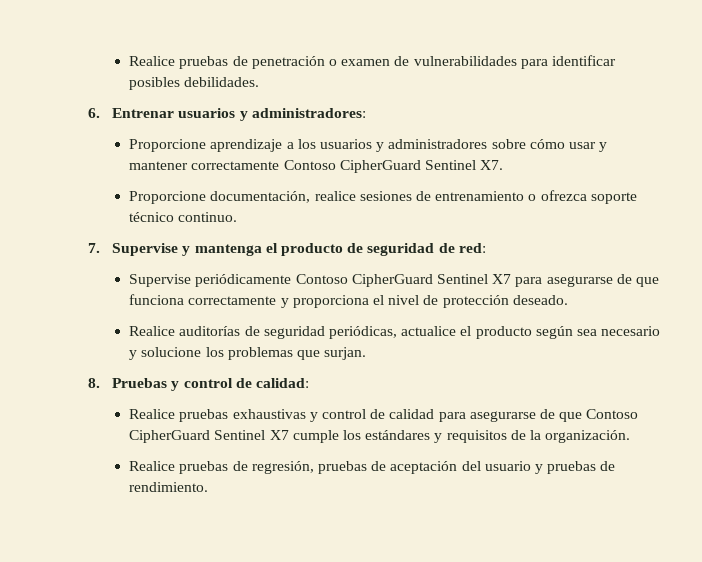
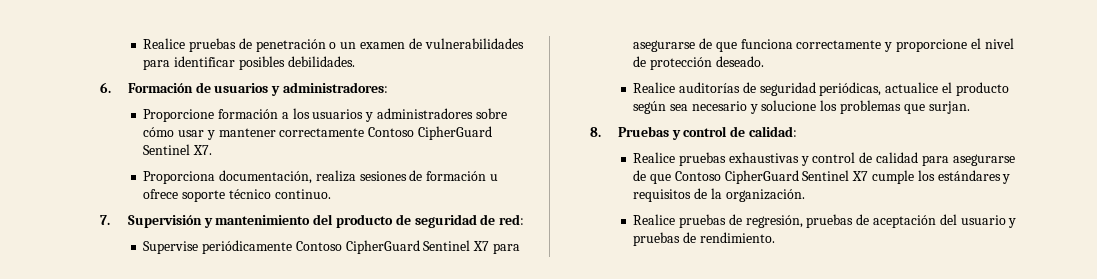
- Realice pruebas de penetración o examen de vulnerabilidades para identificar posibles debilidades.
+ Realice pruebas de penetración o un examen de vulnerabilidades para identificar posibles debilidades.
- 6. Entrenar usuarios y administradores:
+ 6. Formación de usuarios y administradores:
- Proporcione aprendizaje a los usuarios y administradores sobre cómo usar y mantener correctamente Contoso CipherGuard Sentinel X7.
+ Proporcione formación a los usuarios y administradores sobre cómo usar y mantener correctamente Contoso CipherGuard Sentinel X7.
- Proporcione documentación, realice sesiones de entrenamiento o ofrezca soporte técnico continuo.
+ Proporciona documentación, realiza sesiones de formación u ofrece soporte técnico continuo.
- 7. Supervise y mantenga el producto de seguridad de red:
+ 7. Supervisión y mantenimiento del producto de seguridad de red:
- Supervise periódicamente Contoso CipherGuard Sentinel X7 para asegurarse de que funciona correctamente y proporciona el nivel de protección deseado.
+ Supervise periódicamente Contoso CipherGuard Sentinel X7 para asegurarse de que funciona correctamente y proporcione el nivel de protección deseado.

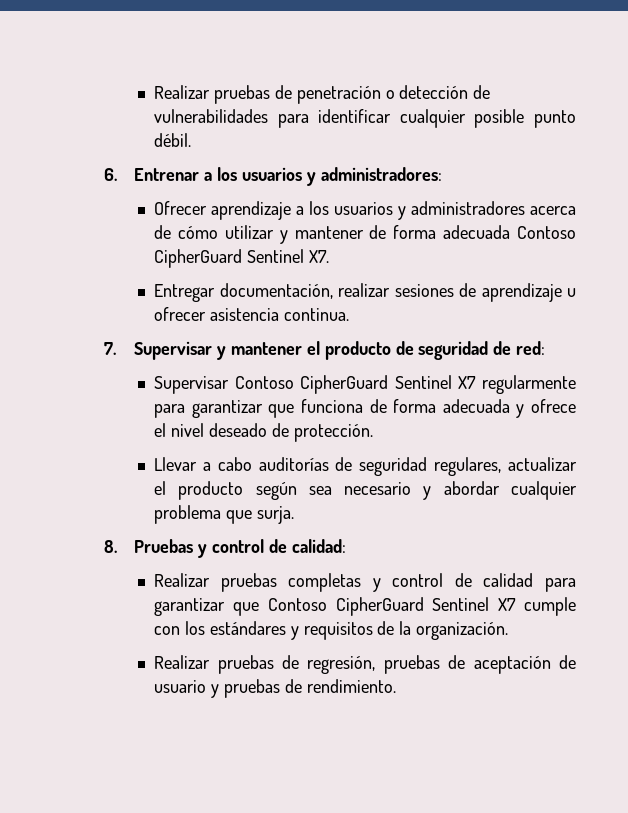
- Realice pruebas de penetración o un examen de vulnerabilidades para identificar posibles debilidades.
- 6. Formación de usuarios y administradores:
+ Realizar pruebas de penetración o detección de vulnerabilidades para identificar cualquier posible punto débil.
+ 6. Entrenar a los usuarios y administradores:
- Proporcione formación a los usuarios y administradores sobre cómo usar y mantener correctamente Contoso CipherGuard Sentinel X7.
- Proporciona documentación, realiza sesiones de formación u ofrece soporte técnico continuo.
- 7. Supervisión y mantenimiento del producto de seguridad de red:
+ Ofrecer aprendizaje a los usuarios y administradores acerca de cómo utilizar y mantener de forma adecuada Contoso CipherGuard Sentinel X7.
+ Entregar documentación, realizar sesiones de aprendizaje u ofrecer asistencia continua.
+ 7. Supervisar y mantener el producto de seguridad de red:
- Supervise periódicamente Contoso CipherGuard Sentinel X7 para asegurarse de que funciona correctamente y proporcione el nivel de protección deseado.
- Realice auditorías de seguridad periódicas, actualice el producto según sea necesario y solucione los problemas que surjan.
+ Supervisar Contoso CipherGuard Sentinel X7 regularmente para garantizar que funciona de forma adecuada y ofrece el nivel deseado de protección.
+ Llevar a cabo auditorías de seguridad regulares, actualizar el producto según sea necesario y abordar cualquier problema que surja.
- Realice pruebas exhaustivas y control de calidad para asegurarse de que Contoso CipherGuard Sentinel X7 cumple los estándares y requisitos de la organización.
+ Realizar pruebas completas y control de calidad para garantizar que Contoso CipherGuard Sentinel X7 cumple con los estándares y requisitos de la organización.
- Realice pruebas de regresión, pruebas de aceptación del usuario y pruebas de rendimiento.
+ Realizar pruebas de regresión, pruebas de aceptación de usuario y pruebas de rendimiento.

